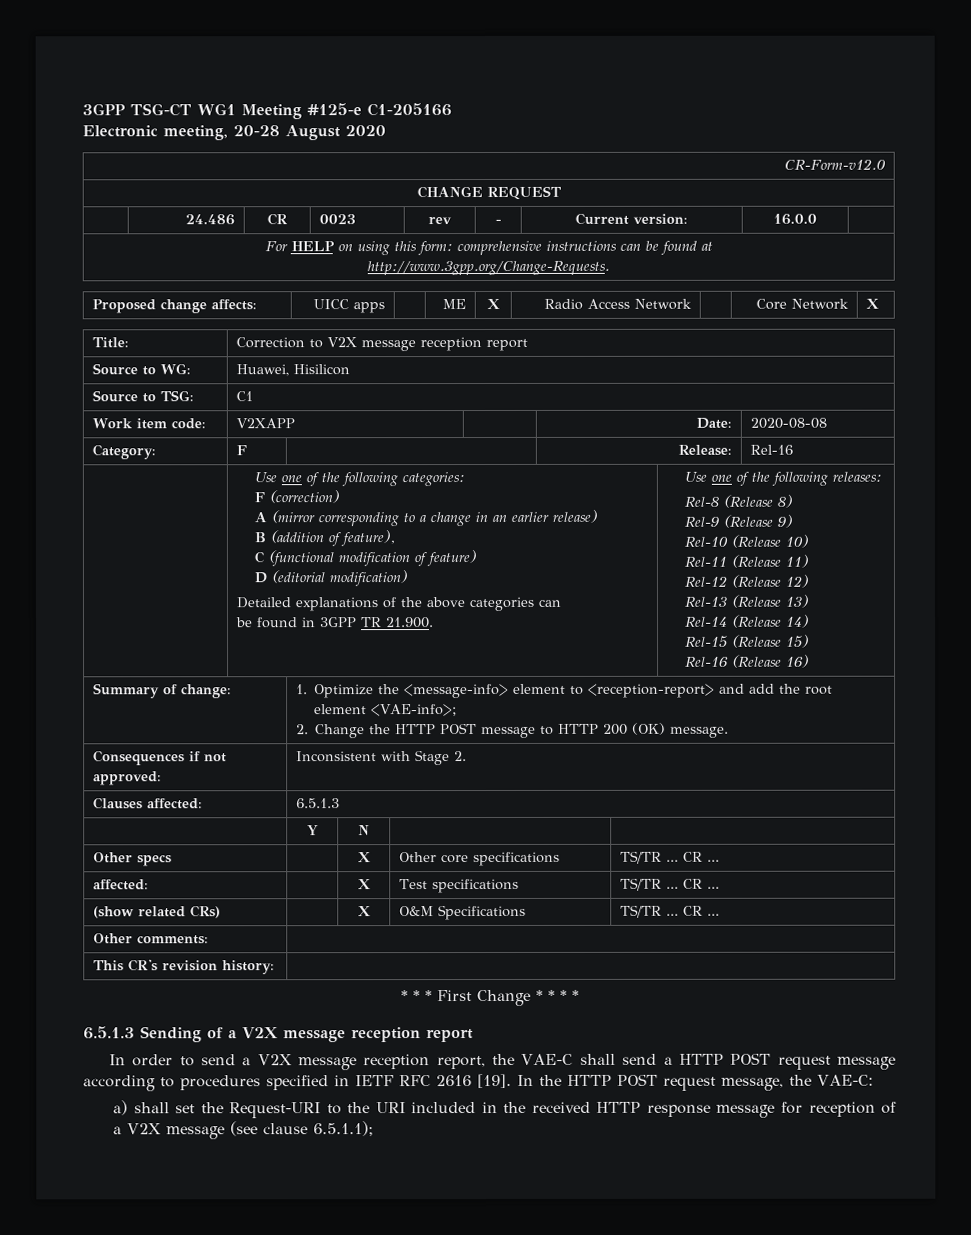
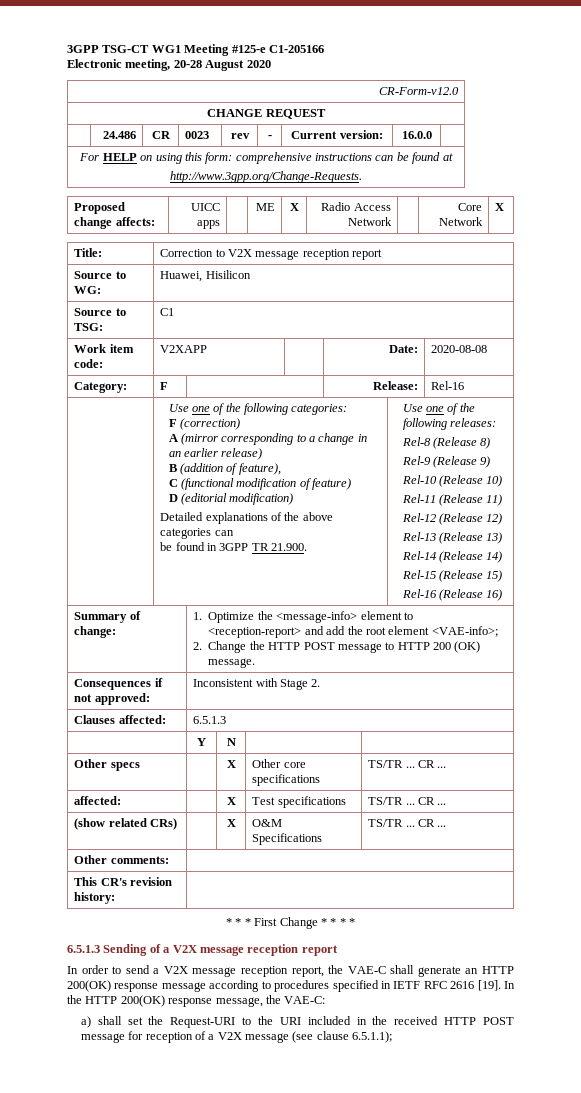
- In order to send a V2X message reception report, the VAE-C shall send a HTTP POST request message according to procedures specified in IETF RFC 2616 [19].
+ In order to send a V2X message reception report, the VAE-C shall generate an HTTP 200(OK) response message according to procedures specified in IETF RFC 2616 [19].
- In the HTTP POST request message, the VAE-C:
+ In the HTTP 200(OK) response message, the VAE-C:
- a) shall set the Request-URI to the URI included in the received HTTP response message for reception of a V2X message (see clause 6.5.1.1);
+ a) shall set the Request-URI to the URI included in the received HTTP POST message for reception of a V2X message (see clause 6.5.1.1);

